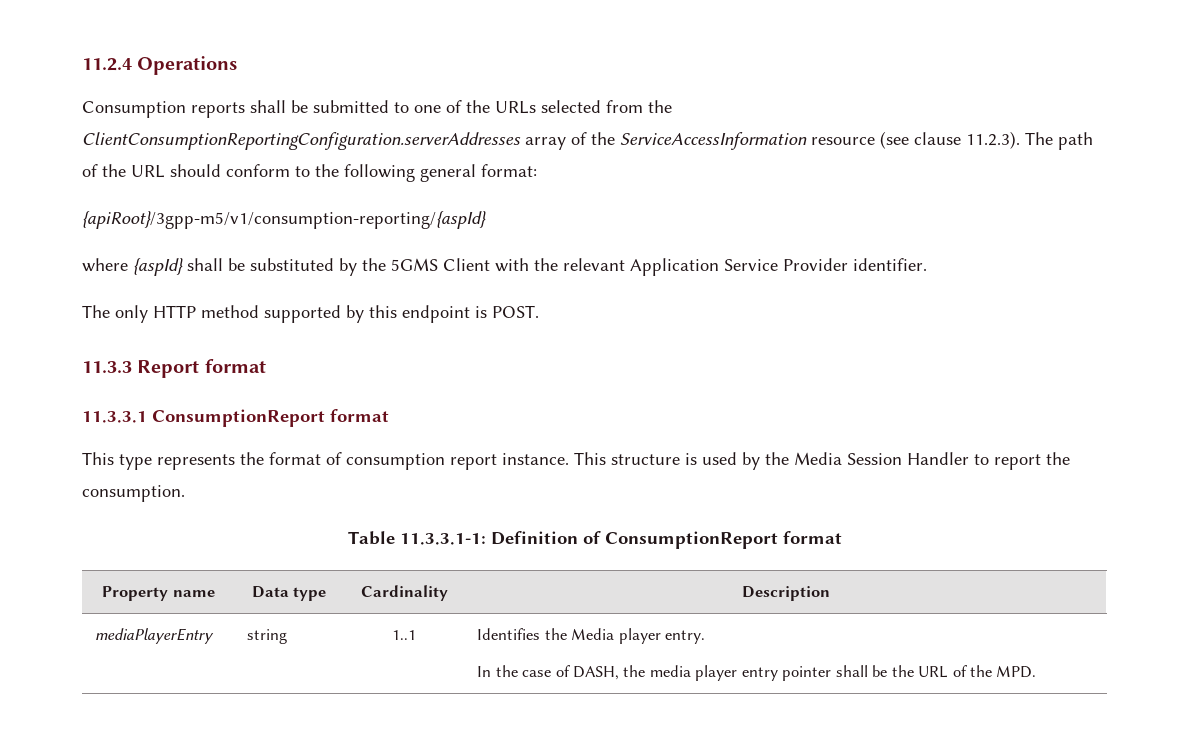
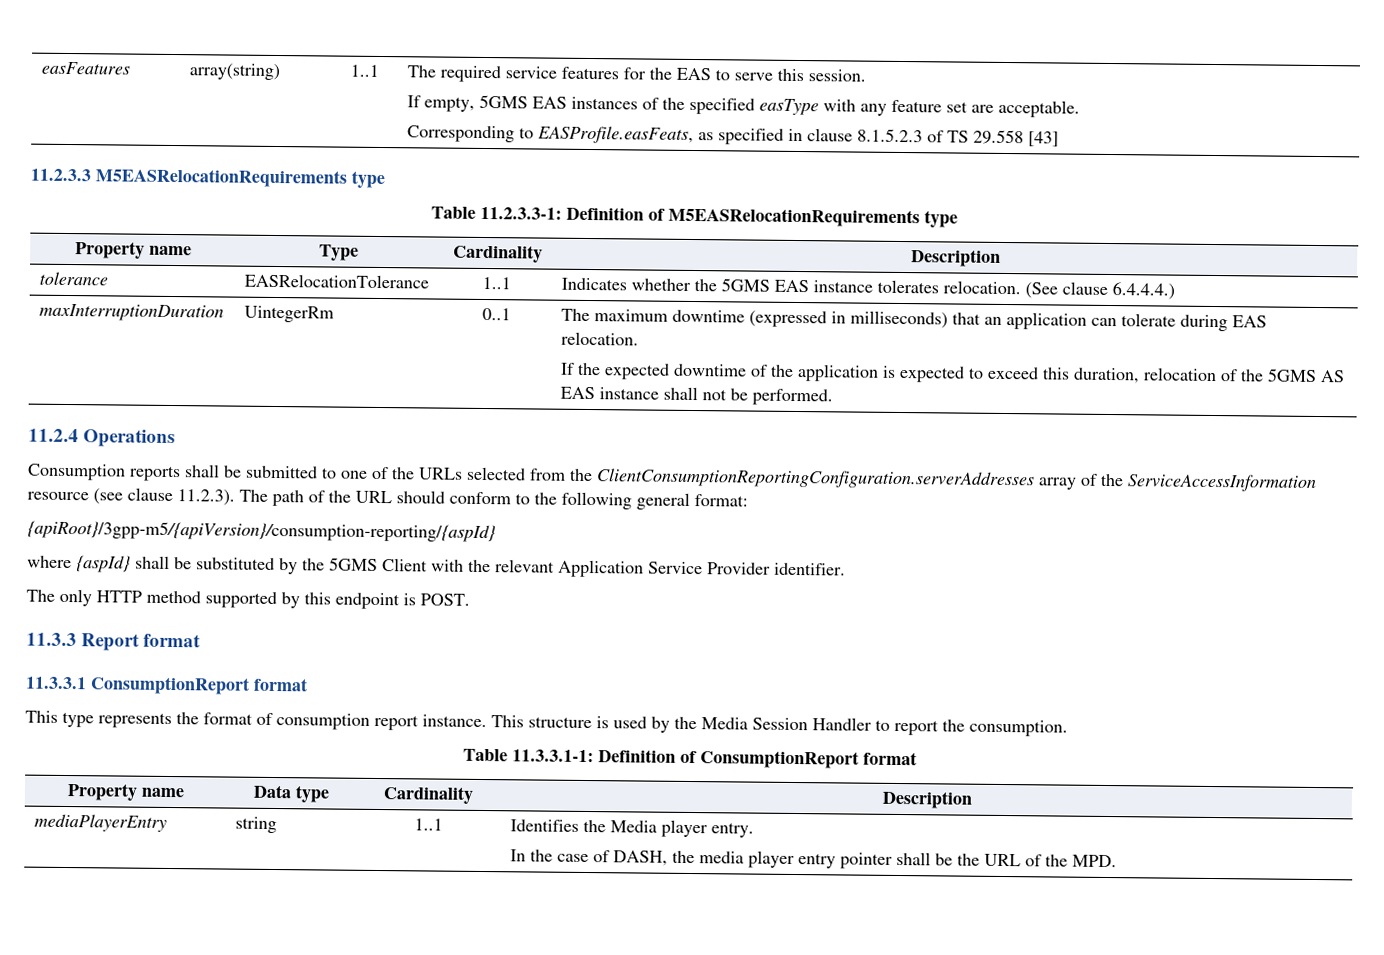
+ easFeatures | array(string) | 1..1 | The required service features for the EAS to serve this session.
+ If empty, 5GMS EAS instances of the specified easType with any feature set are acceptable.
+ Corresponding to EASProfile.easFeats, as specified in clause 8.1.5.2.3 of TS 29.558 [43]
+ 11.2.3.3 M5EASRelocationRequirements type
+ Table 11.2.3.3-1: Definition of M5EASRelocationRequirements type
+ Property name | Type | Cardinality | Description
+ tolerance | EASRelocationTolerance | 1..1 | Indicates whether the 5GMS EAS instance tolerates relocation. (See clause 6.4.4.4.)
+ maxInterruptionDuration | UintegerRm | 0..1 | The maximum downtime (expressed in milliseconds) that an application can tolerate during EAS relocation.
+ If the expected downtime of the application is expected to exceed this duration, relocation of the 5GMS AS EAS instance shall not be performed.
- {apiRoot}/3gpp-m5/v1/consumption-reporting/{aspId}
+ {apiRoot}/3gpp-m5/{apiVersion}/consumption-reporting/{aspId}

